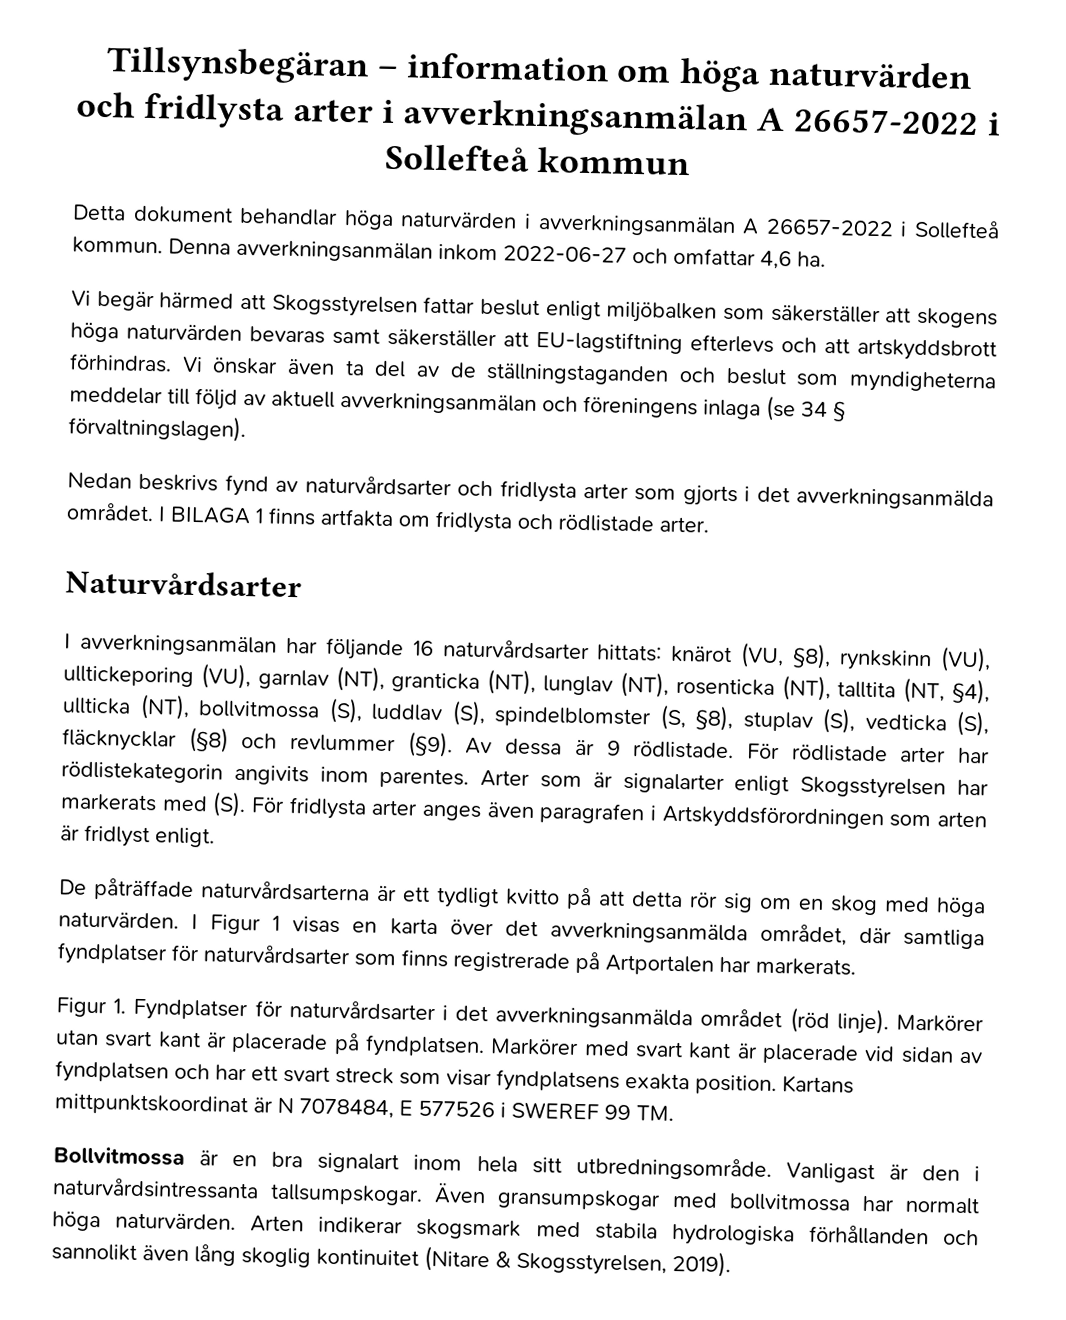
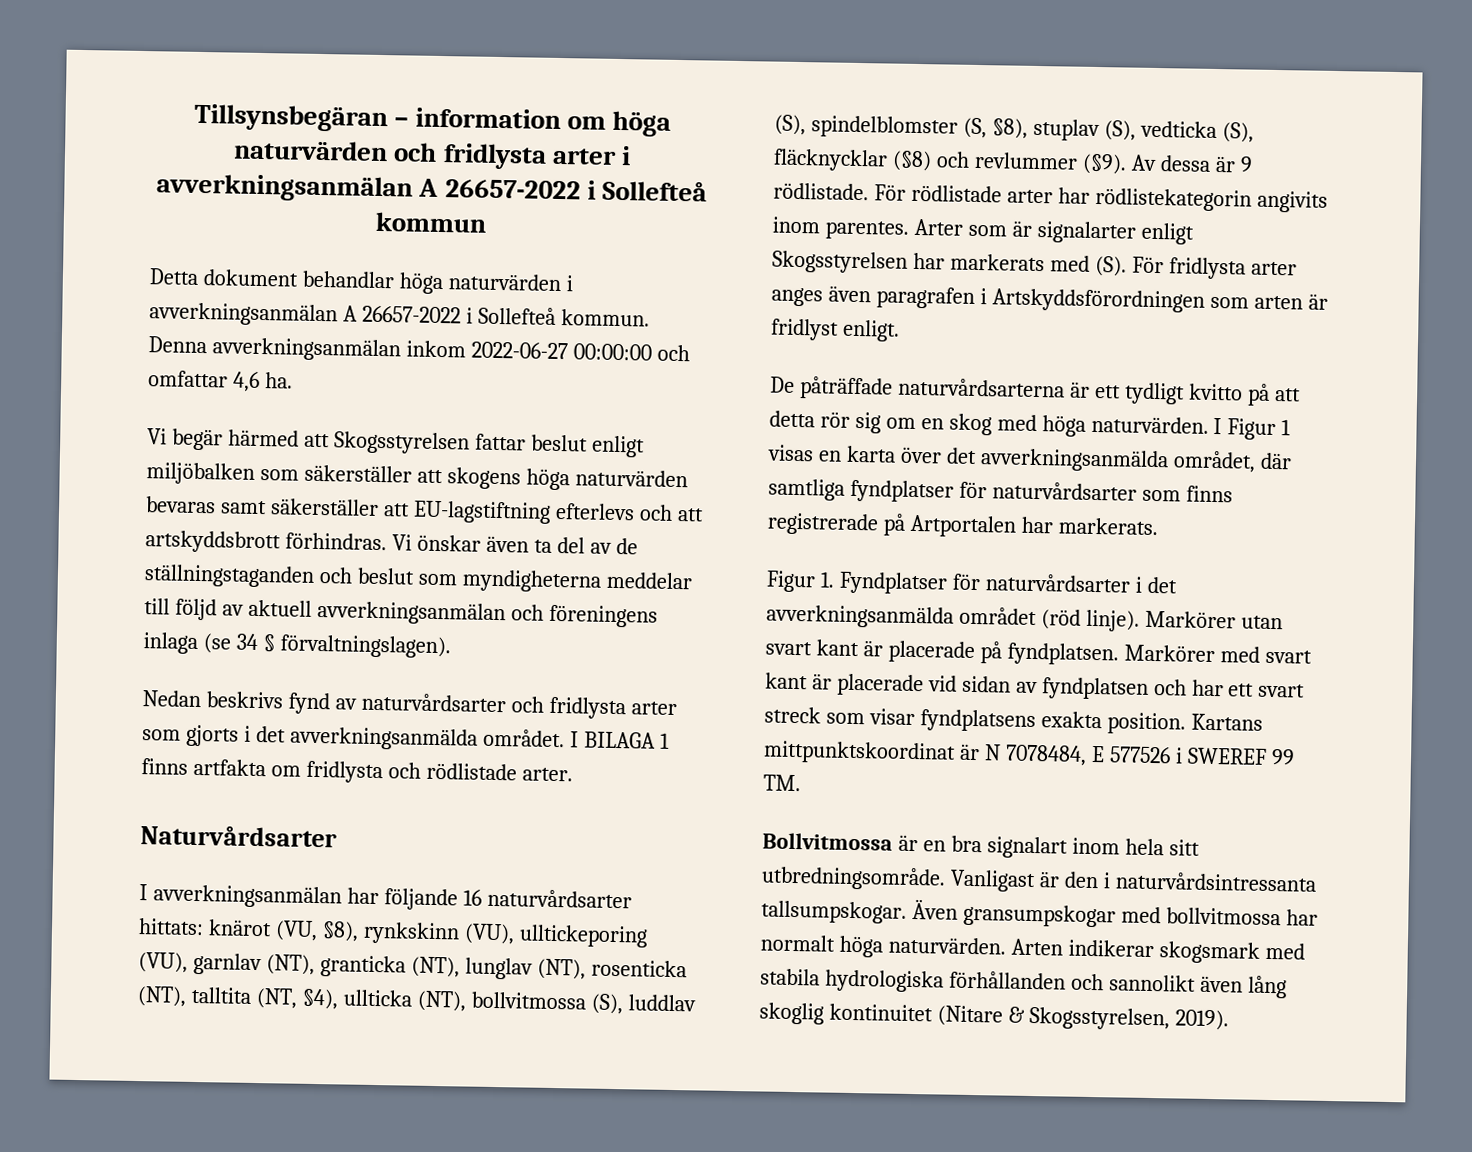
- Denna avverkningsanmälan inkom 2022-06-27 och omfattar 4,6 ha.
+ Denna avverkningsanmälan inkom 2022-06-27 00:00:00 och omfattar 4,6 ha.

